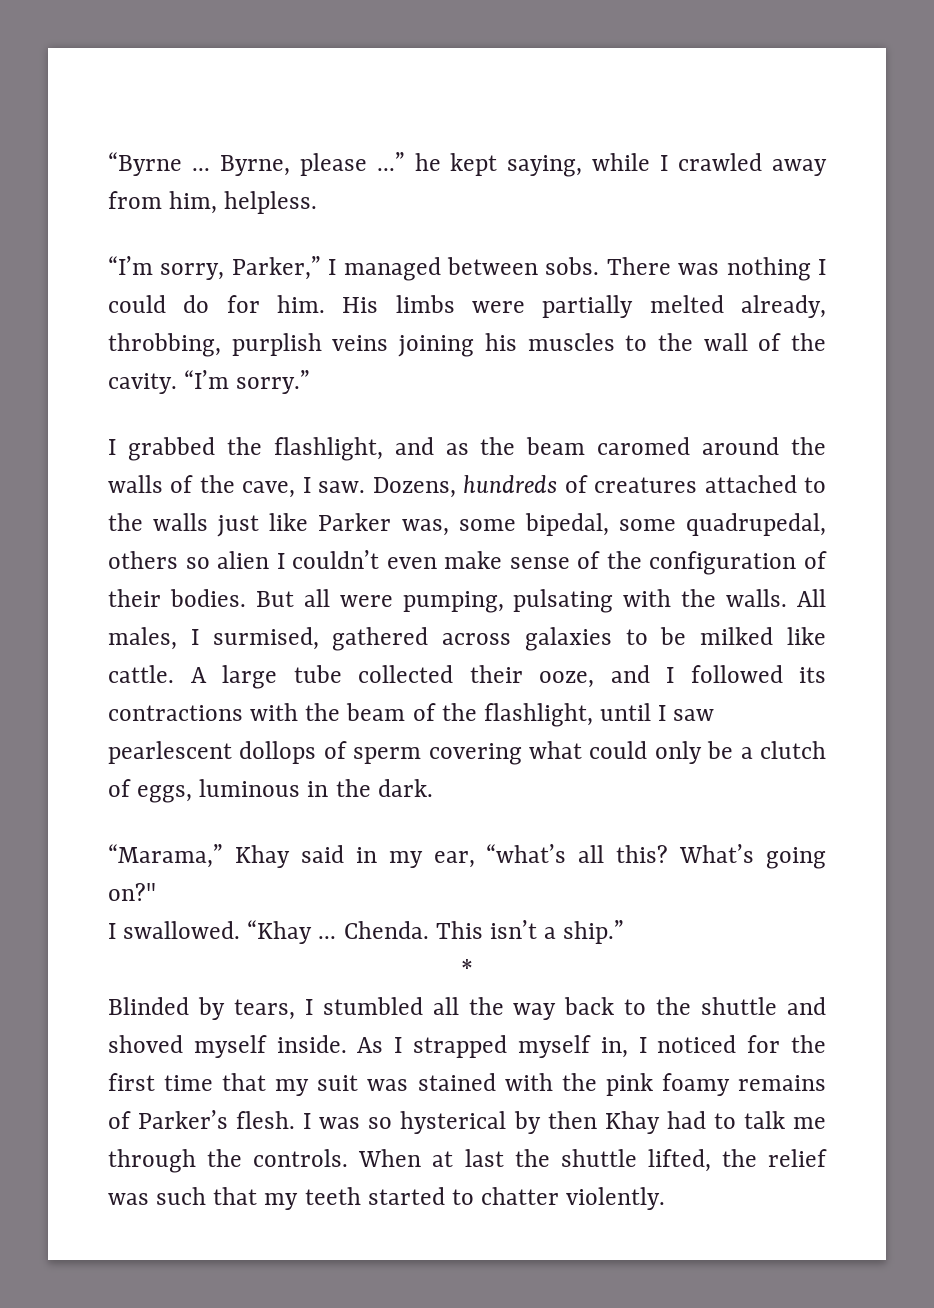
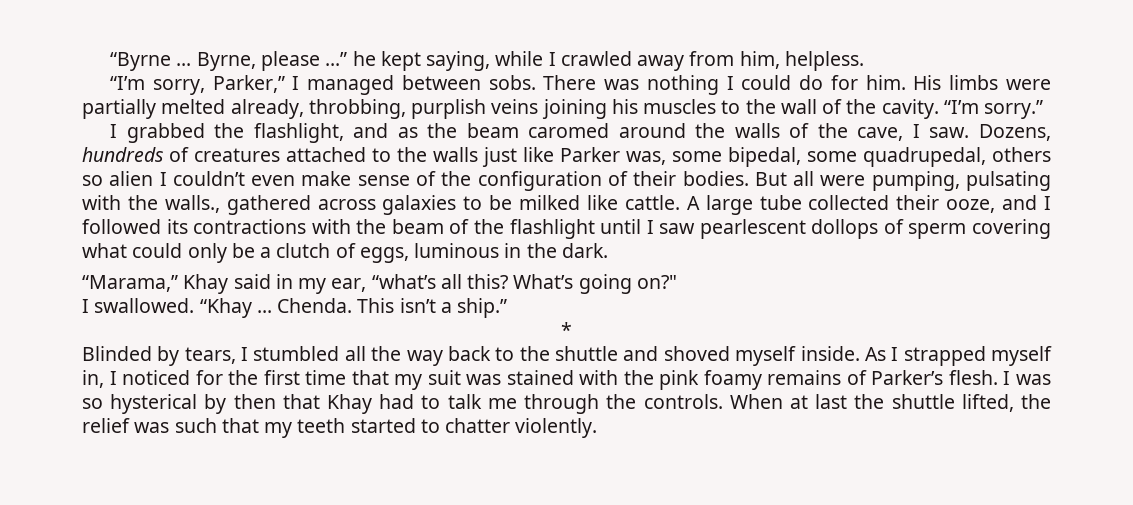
- But all were pumping, pulsating with the walls. All males, I surmised, gathered across galaxies to be milked like cattle.
+ But all were pumping, pulsating with the walls., gathered across galaxies to be milked like cattle.
- A large tube collected their ooze, and I followed its contractions with the beam of the flashlight, until I saw pearlescent dollops of sperm covering what could only be a clutch of eggs, luminous in the dark.
+ A large tube collected their ooze, and I followed its contractions with the beam of the flashlight until I saw pearlescent dollops of sperm covering what could only be a clutch of eggs, luminous in the dark.
- I was so hysterical by then Khay had to talk me through the controls.
+ I was so hysterical by then that Khay had to talk me through the controls.

